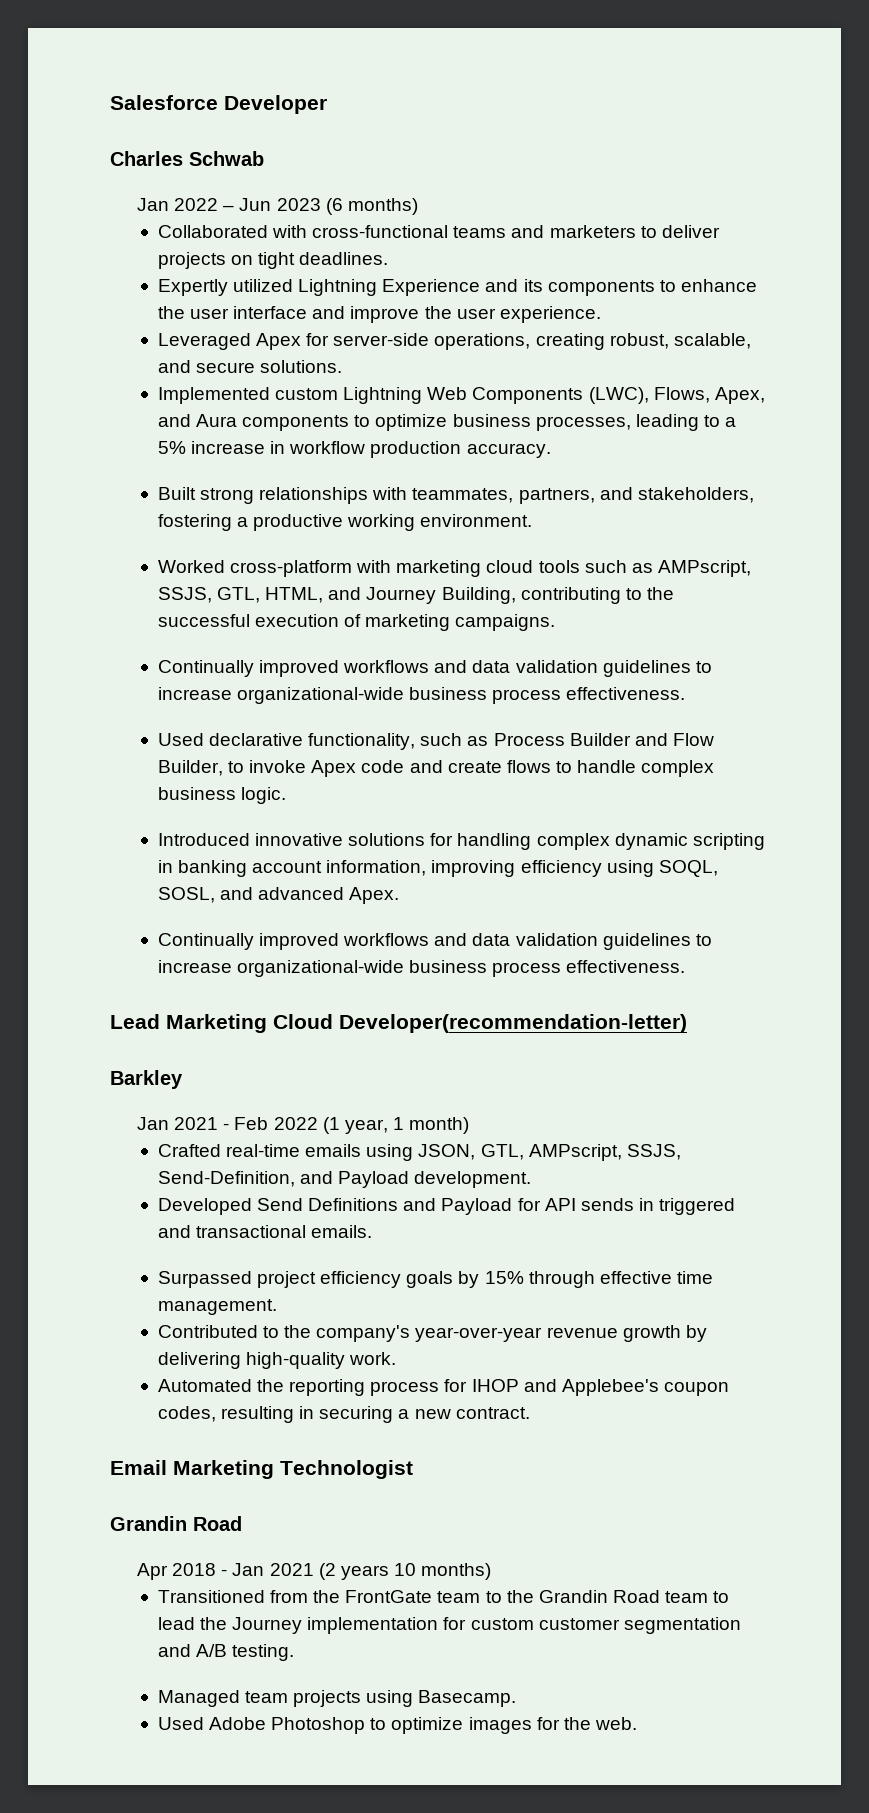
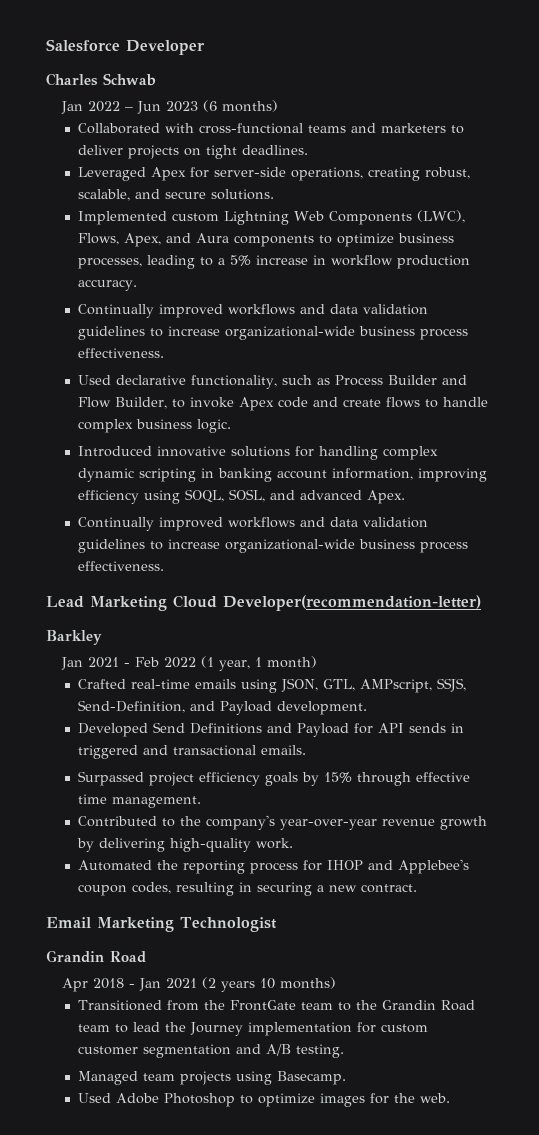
- Expertly utilized Lightning Experience and its components to enhance the user interface and improve the user experience.
- Built strong relationships with teammates, partners, and stakeholders, fostering a productive working environment.
- Worked cross-platform with marketing cloud tools such as AMPscript, SSJS, GTL, HTML, and Journey Building, contributing to the successful execution of marketing campaigns.

